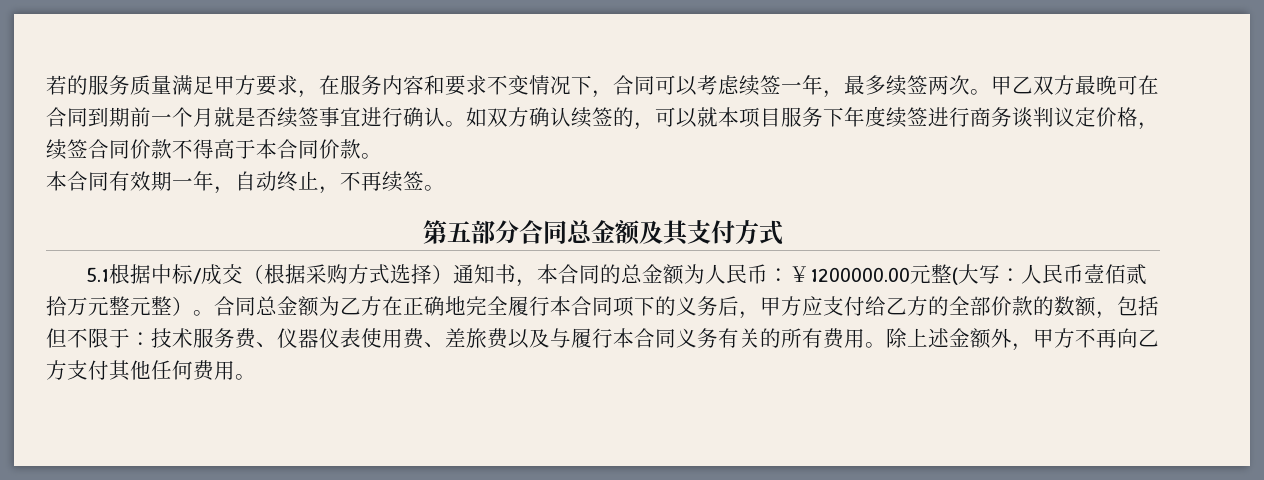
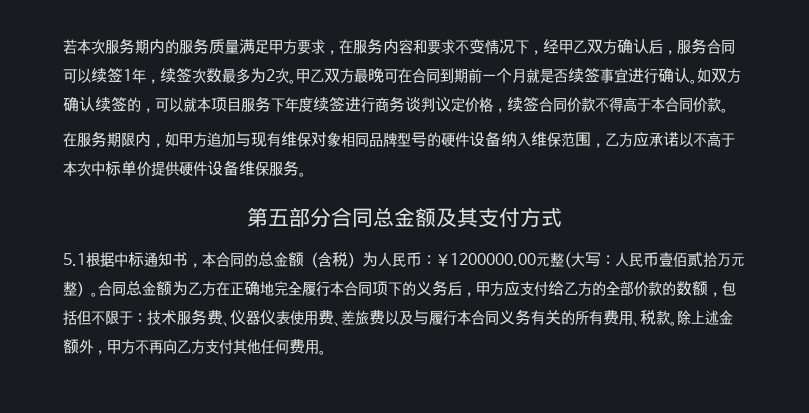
- 若的服务质量满足甲方要求，在服务内容和要求不变情况下，合同可以考虑续签一年，最多续签两次。
+ 若本次服务期内的服务质量满足甲方要求，在服务内容和要求不变情况下，经甲乙双方确认后，服务合同可以续签1年，续签次数最多为2次。
- 本合同有效期一年，自动终止，不再续签。
+ 在服务期限内，如甲方追加与现有维保对象相同品牌型号的硬件设备纳入维保范围，乙方应承诺以不高于本次中标单价提供硬件设备维保服务。
- 5.1根据中标/成交（根据采购方式选择）通知书，本合同的总金额为人民币：￥1200000.00元整(大写：人民币壹佰贰拾万元整元整）。
+ 5.1根据中标通知书，本合同的总金额（含税）为人民币：￥1200000.00元整(大写：人民币壹佰贰拾万元整）。
- 合同总金额为乙方在正确地完全履行本合同项下的义务后，甲方应支付给乙方的全部价款的数额，包括但不限于：技术服务费、仪器仪表使用费、差旅费以及与履行本合同义务有关的所有费用。
+ 合同总金额为乙方在正确地完全履行本合同项下的义务后，甲方应支付给乙方的全部价款的数额，包括但不限于：技术服务费、仪器仪表使用费、差旅费以及与履行本合同义务有关的所有费用、税款。

